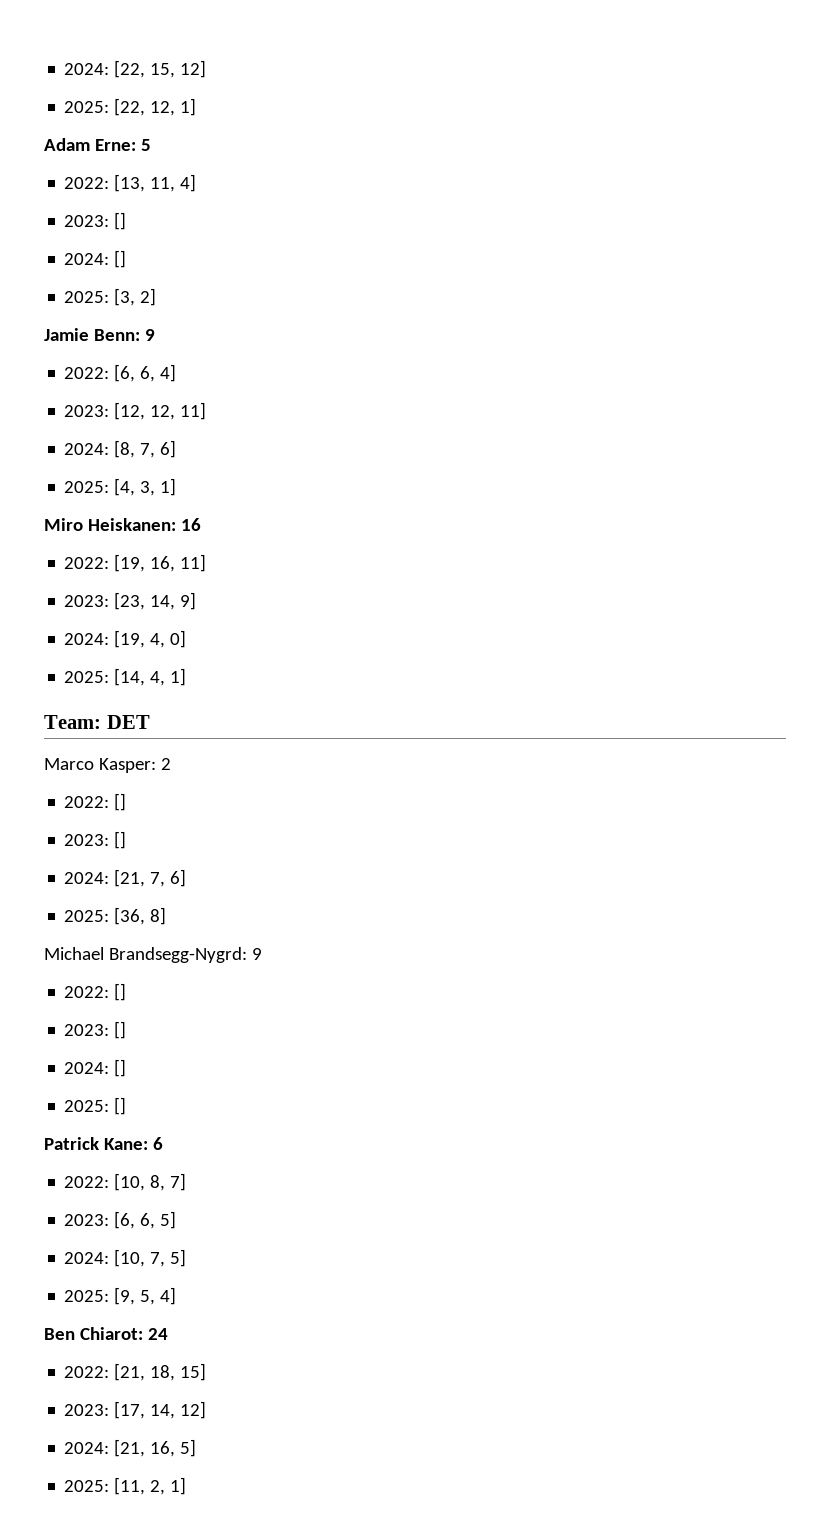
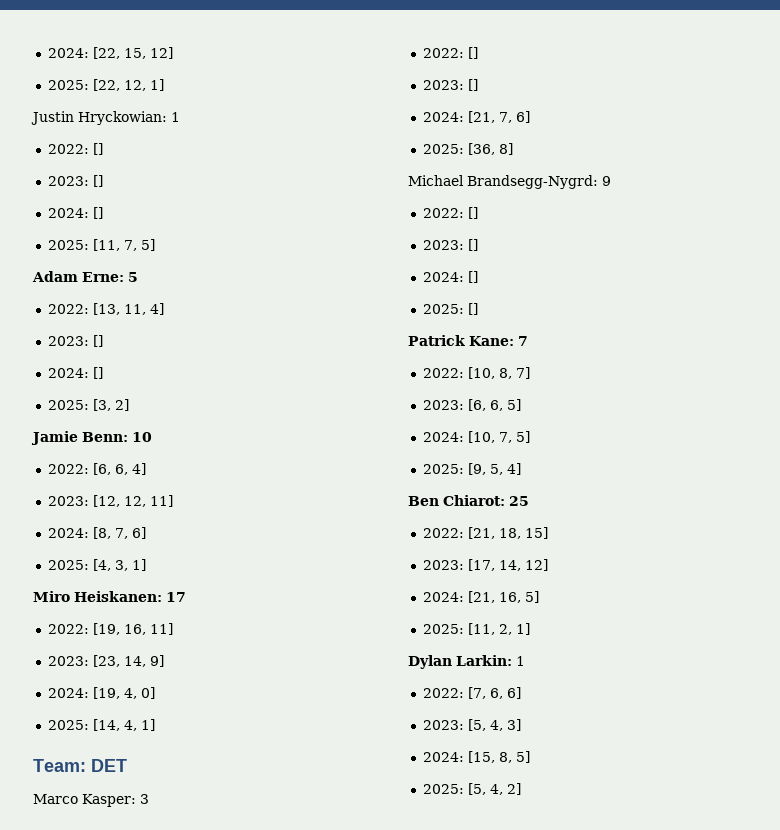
+ Justin Hryckowian: 1
+ 2022: []
+ 2023: []
+ 2024: []
+ 2025: [11, 7, 5]
- Jamie Benn: 9
+ Jamie Benn: 10
- Miro Heiskanen: 16
+ Miro Heiskanen: 17
- Marco Kasper: 2
+ Marco Kasper: 3
- Patrick Kane: 6
+ Patrick Kane: 7
- Ben Chiarot: 24
+ Ben Chiarot: 25
+ Dylan Larkin: 1
+ 2022: [7, 6, 6]
+ 2023: [5, 4, 3]
+ 2024: [15, 8, 5]
+ 2025: [5, 4, 2]

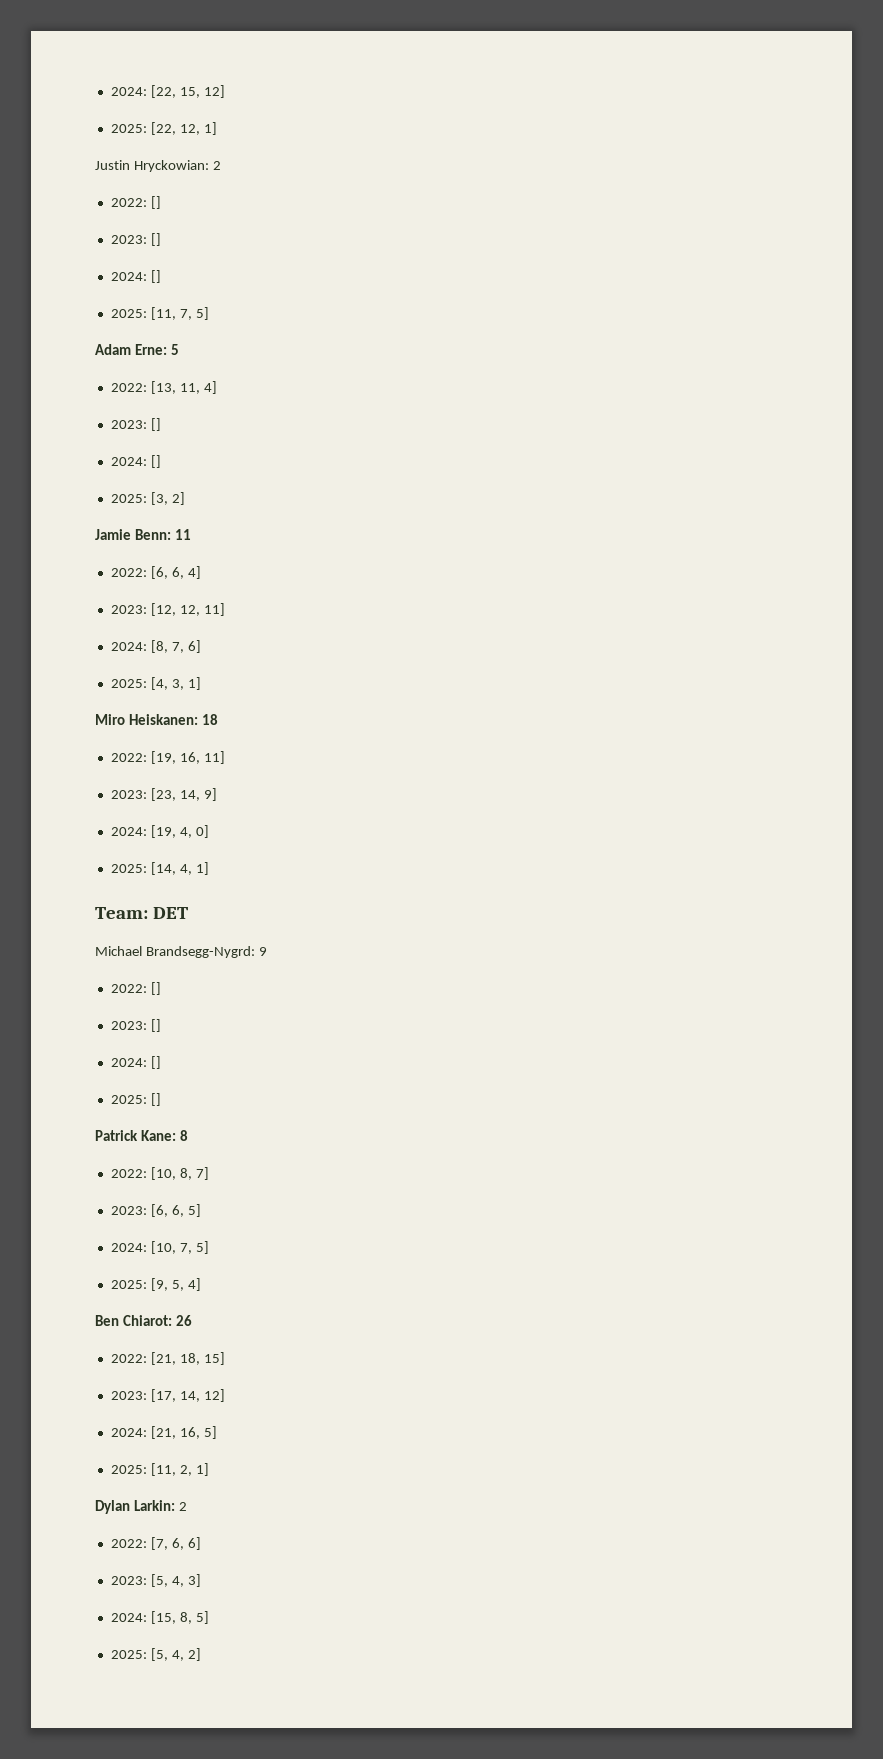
- Justin Hryckowian: 1
+ Justin Hryckowian: 2
- Jamie Benn: 10
+ Jamie Benn: 11
- Miro Heiskanen: 17
+ Miro Heiskanen: 18
- Marco Kasper: 3
- 2022: []
- 2023: []
- 2024: [21, 7, 6]
- 2025: [36, 8]
- Patrick Kane: 7
+ Patrick Kane: 8
- Ben Chiarot: 25
+ Ben Chiarot: 26
- Dylan Larkin: 1
+ Dylan Larkin: 2

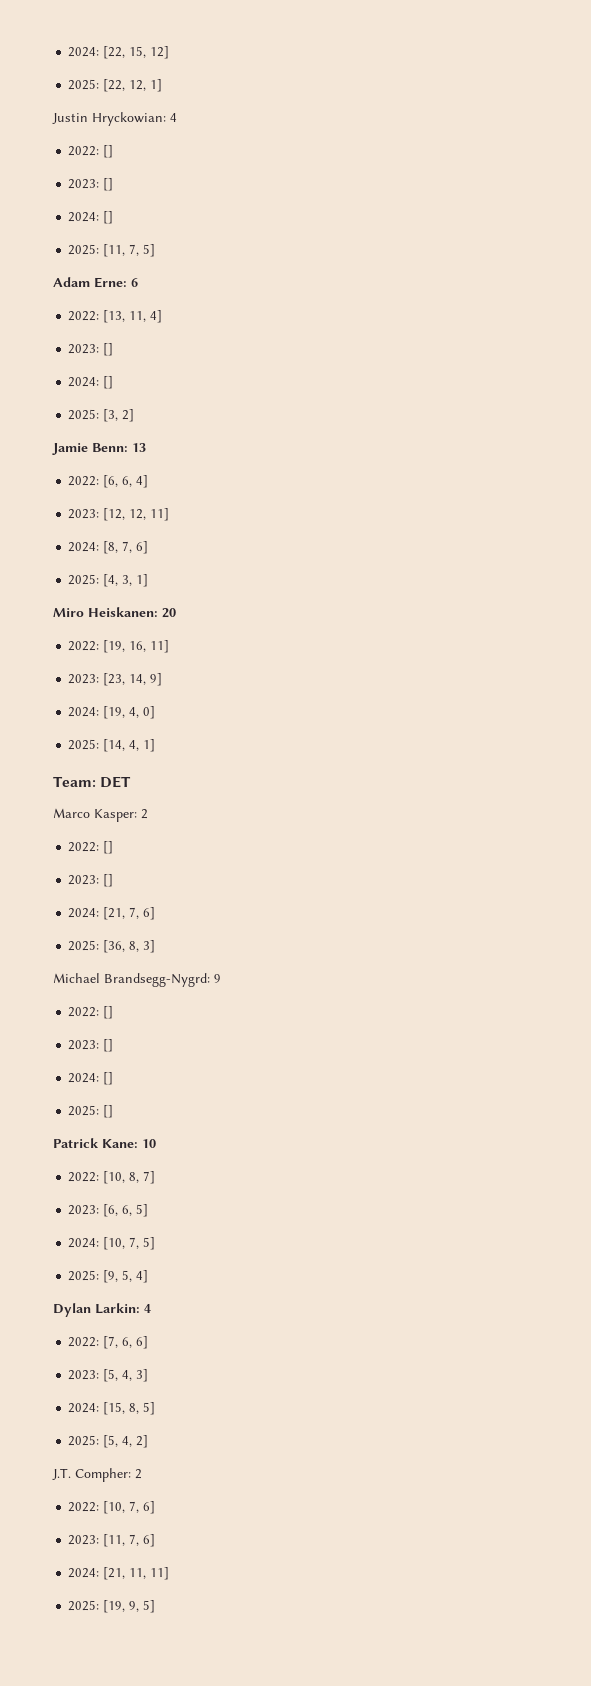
- Justin Hryckowian: 2
+ Justin Hryckowian: 4
- Adam Erne: 5
+ Adam Erne: 6
- Jamie Benn: 11
+ Jamie Benn: 13
- Miro Heiskanen: 18
+ Miro Heiskanen: 20
+ Marco Kasper: 2
+ 2022: []
+ 2023: []
+ 2024: [21, 7, 6]
+ 2025: [36, 8, 3]
- Patrick Kane: 8
+ Patrick Kane: 10
- Ben Chiarot: 26
- 2022: [21, 18, 15]
- 2023: [17, 14, 12]
- 2024: [21, 16, 5]
- 2025: [11, 2, 1]
- Dylan Larkin: 2
+ Dylan Larkin: 4
+ J.T. Compher: 2
+ 2022: [10, 7, 6]
+ 2023: [11, 7, 6]
+ 2024: [21, 11, 11]
+ 2025: [19, 9, 5]

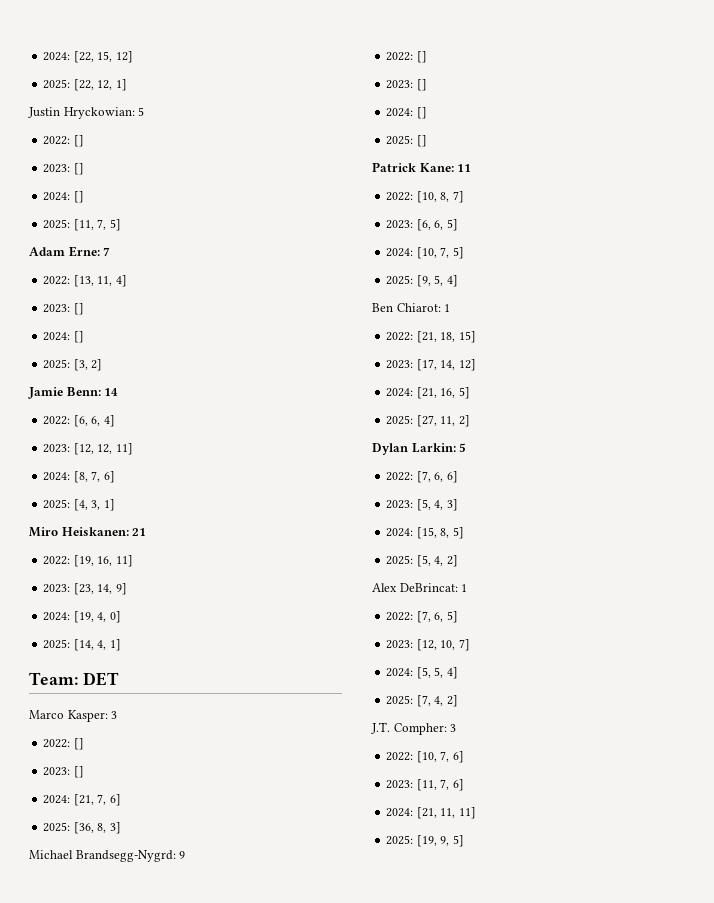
- Justin Hryckowian: 4
+ Justin Hryckowian: 5
- Adam Erne: 6
+ Adam Erne: 7
- Jamie Benn: 13
+ Jamie Benn: 14
- Miro Heiskanen: 20
+ Miro Heiskanen: 21
- Marco Kasper: 2
+ Marco Kasper: 3
- Patrick Kane: 10
+ Patrick Kane: 11
+ Ben Chiarot: 1
+ 2022: [21, 18, 15]
+ 2023: [17, 14, 12]
+ 2024: [21, 16, 5]
+ 2025: [27, 11, 2]
- Dylan Larkin: 4
+ Dylan Larkin: 5
+ Alex DeBrincat: 1
+ 2022: [7, 6, 5]
+ 2023: [12, 10, 7]
+ 2024: [5, 5, 4]
+ 2025: [7, 4, 2]
- J.T. Compher: 2
+ J.T. Compher: 3

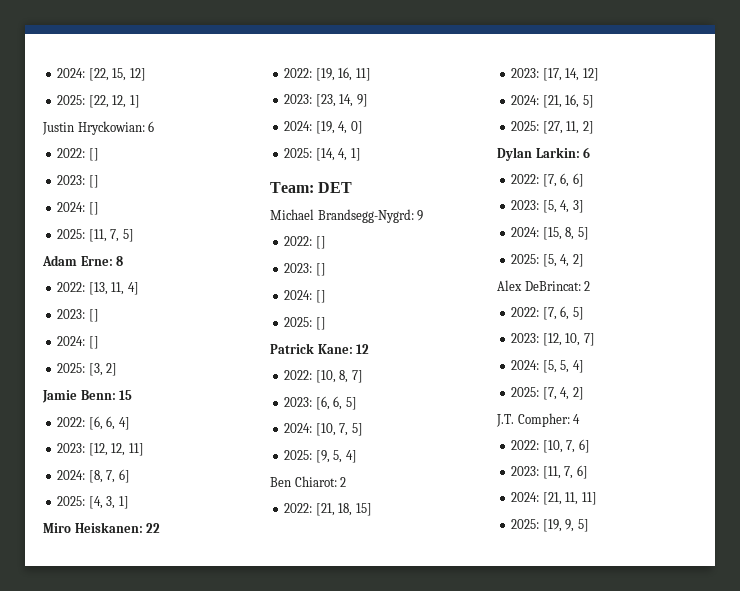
- Justin Hryckowian: 5
+ Justin Hryckowian: 6
- Adam Erne: 7
+ Adam Erne: 8
- Jamie Benn: 14
+ Jamie Benn: 15
- Miro Heiskanen: 21
+ Miro Heiskanen: 22
- Marco Kasper: 3
- 2022: []
- 2023: []
- 2024: [21, 7, 6]
- 2025: [36, 8, 3]
- Patrick Kane: 11
+ Patrick Kane: 12
- Ben Chiarot: 1
+ Ben Chiarot: 2
- Dylan Larkin: 5
+ Dylan Larkin: 6
- Alex DeBrincat: 1
+ Alex DeBrincat: 2
- J.T. Compher: 3
+ J.T. Compher: 4

